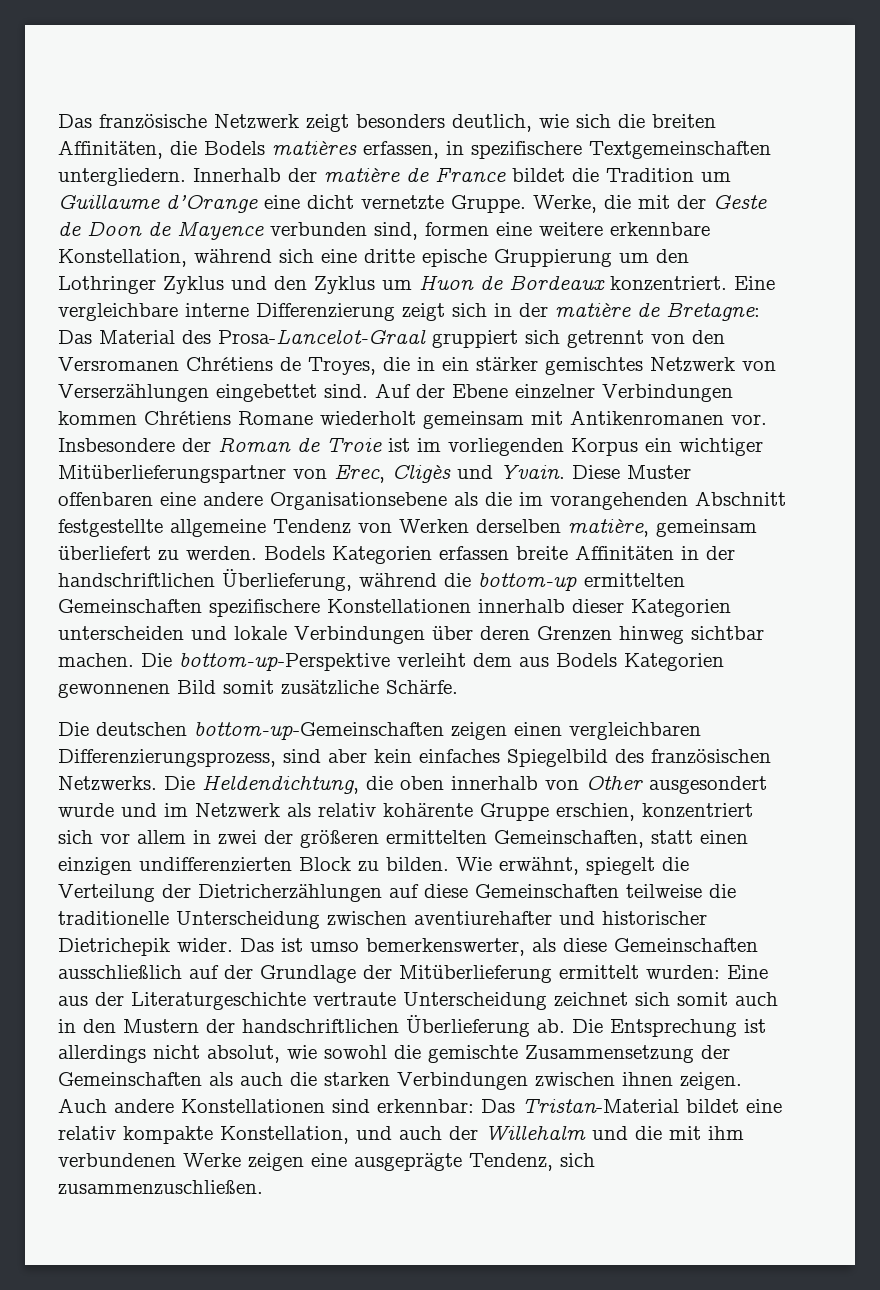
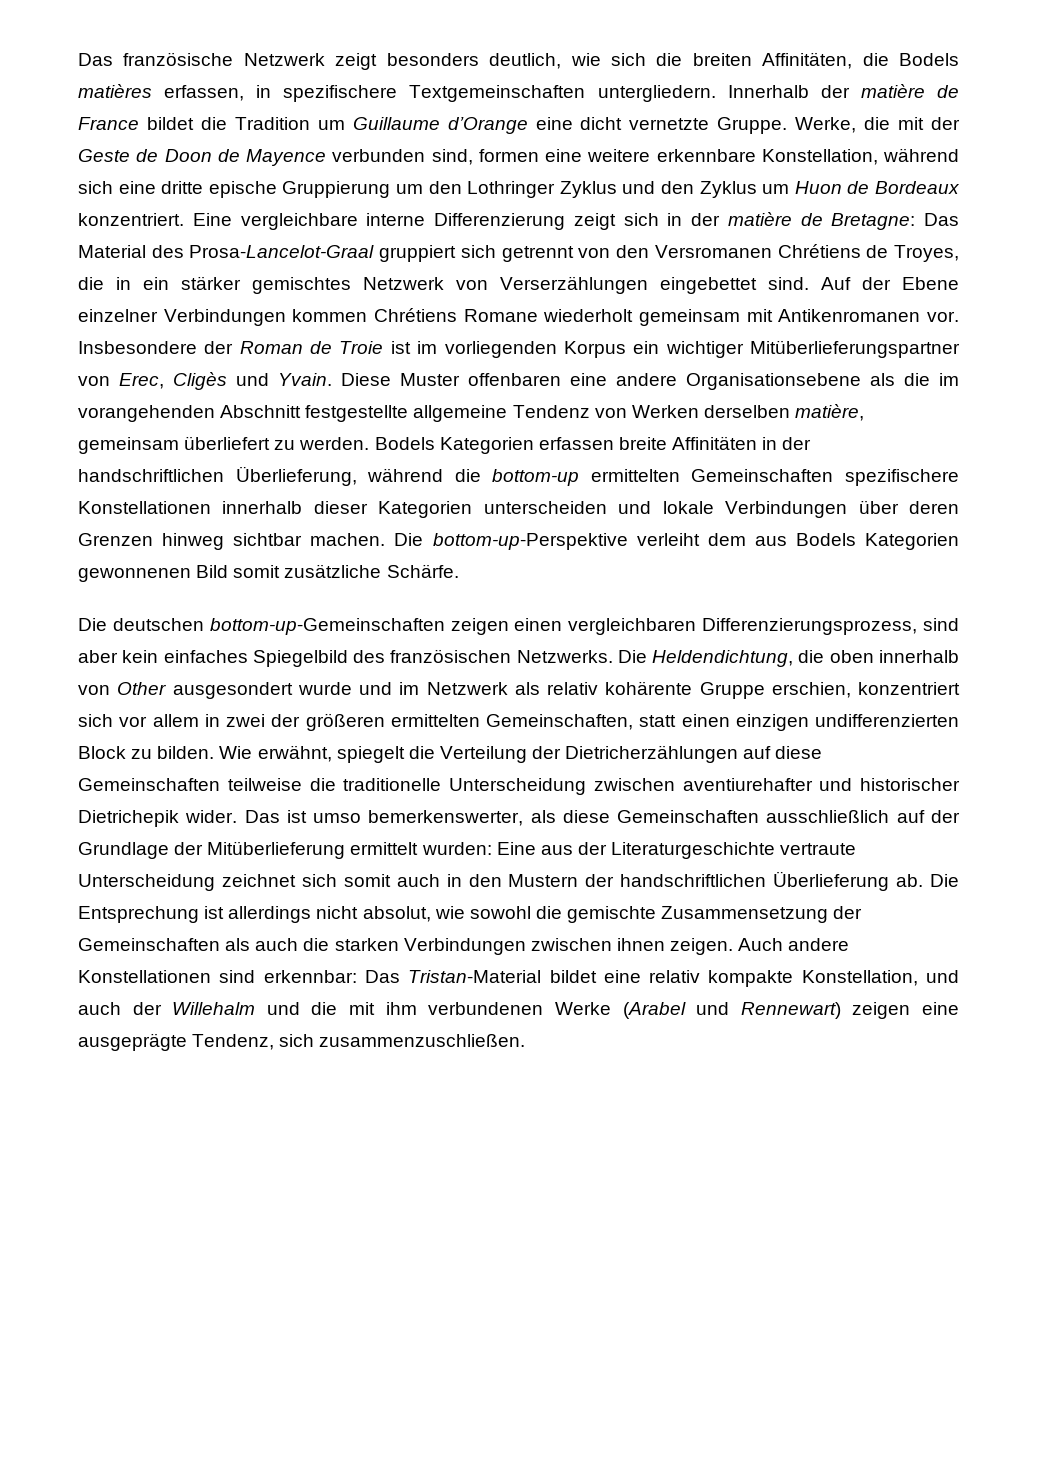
- Auch andere Konstellationen sind erkennbar: Das Tristan-Material bildet eine relativ kompakte Konstellation, und auch der Willehalm und die mit ihm verbundenen Werke zeigen eine ausgeprägte Tendenz, sich zusammenzuschließen.
+ Auch andere Konstellationen sind erkennbar: Das Tristan-Material bildet eine relativ kompakte Konstellation, und auch der Willehalm und die mit ihm verbundenen Werke (Arabel und Rennewart) zeigen eine ausgeprägte Tendenz, sich zusammenzuschließen.

